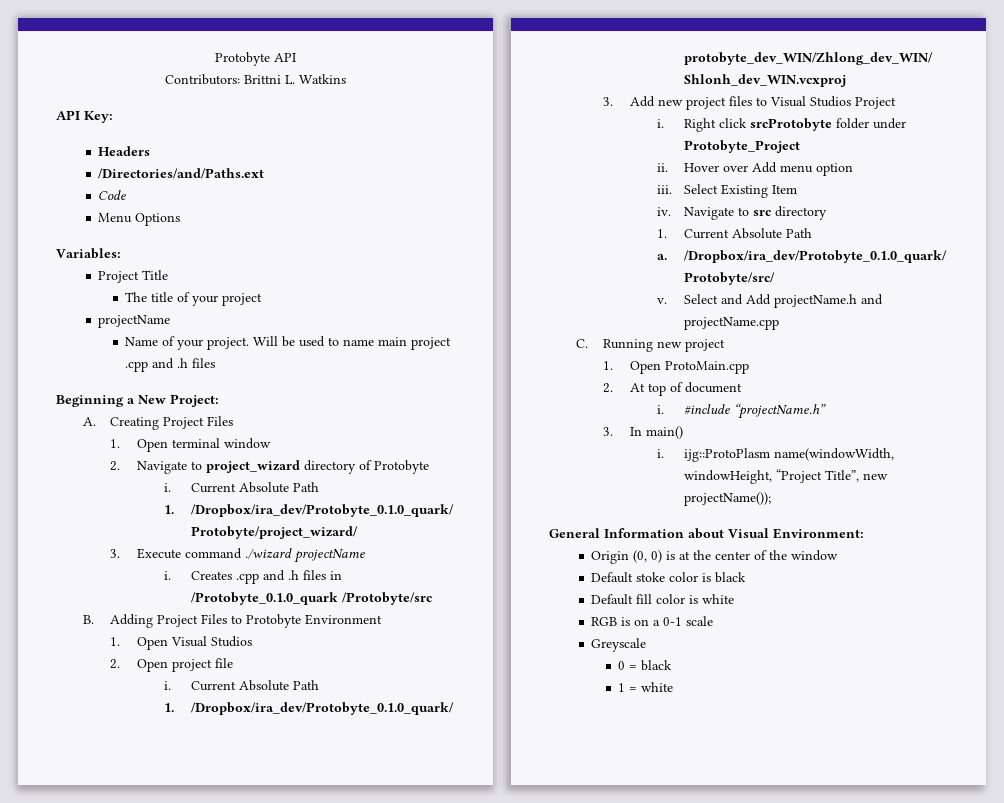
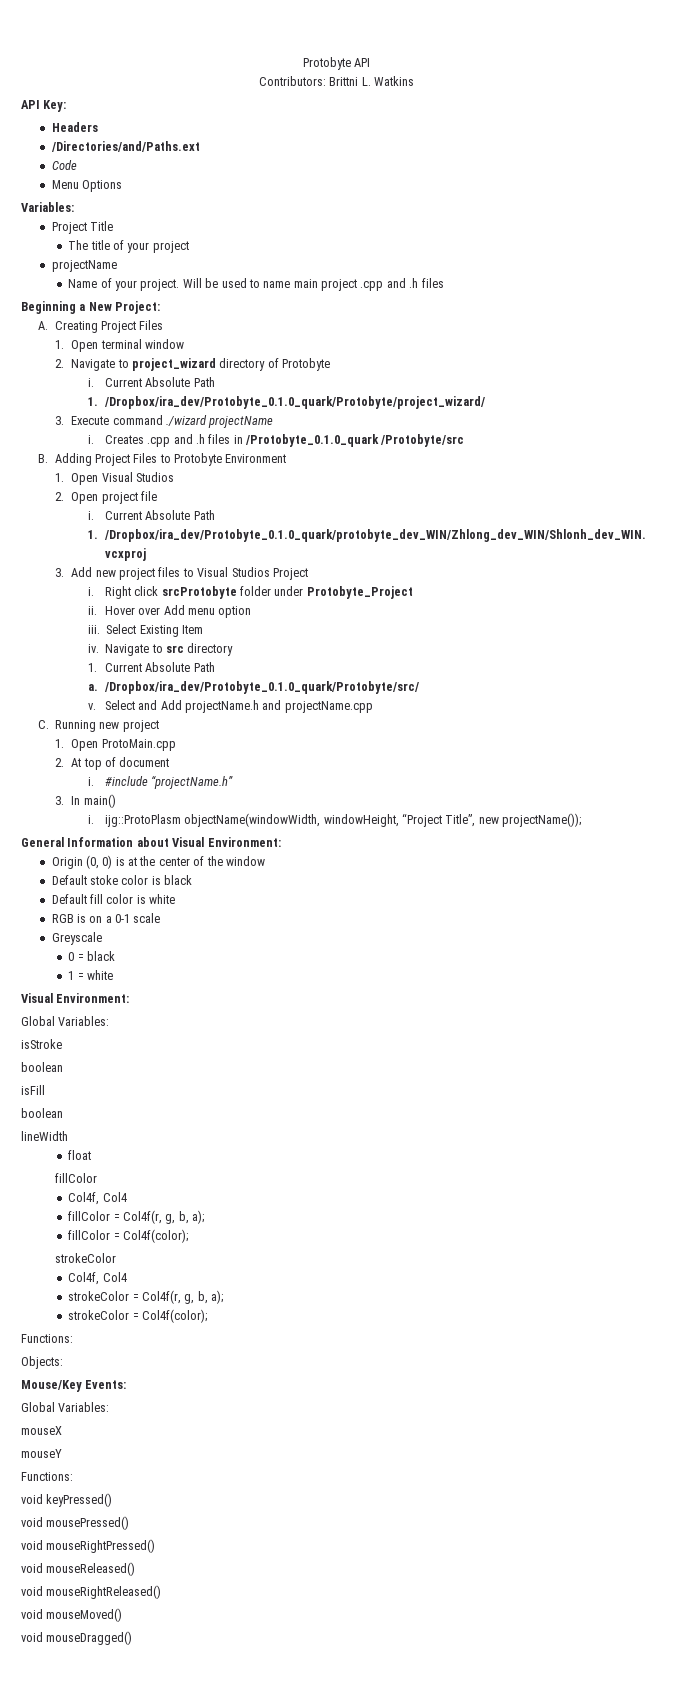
- i. ijg::ProtoPlasm name(windowWidth, windowHeight, “Project Title”, new projectName());
+ i. ijg::ProtoPlasm objectName(windowWidth, windowHeight, “Project Title”, new projectName());
  1 = white
+ Visual Environment:
+ Global Variables:
+ isStroke
+ boolean
+ isFill
+ boolean
+ lineWidth
+ float
+ fillColor
+ Col4f, Col4
+ fillColor = Col4f(r, g, b, a);
+ fillColor = Col4f(color);
+ strokeColor
+ Col4f, Col4
+ strokeColor = Col4f(r, g, b, a);
+ strokeColor = Col4f(color);
+ Functions:
+ Objects:
+ Mouse/Key Events:
+ Global Variables:
+ mouseX
+ mouseY
+ Functions:
+ void keyPressed()
+ void mousePressed()
+ void mouseRightPressed()
+ void mouseReleased()
+ void mouseRightReleased()
+ void mouseMoved()
+ void mouseDragged()

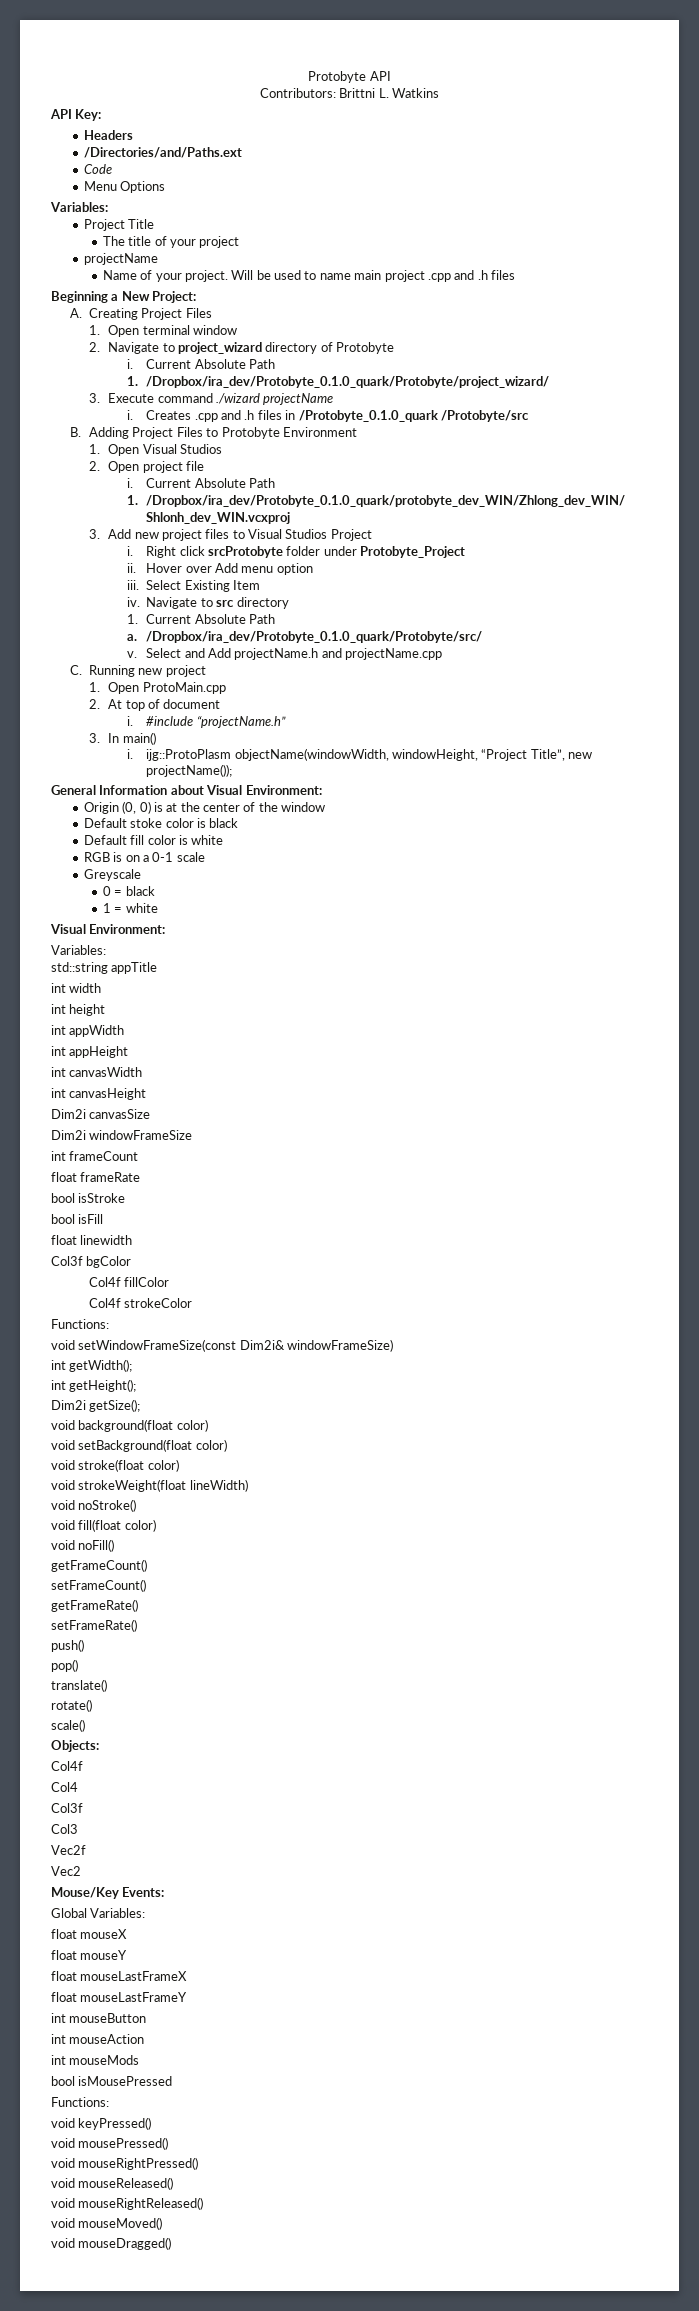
  1 = white
  Visual Environment:
- Global Variables:
- isStroke
- boolean
- isFill
- boolean
- lineWidth
- float
- fillColor
- Col4f, Col4
- fillColor = Col4f(r, g, b, a);
- fillColor = Col4f(color);
- strokeColor
- Col4f, Col4
- strokeColor = Col4f(r, g, b, a);
- strokeColor = Col4f(color);
+ Variables:
+ std::string appTitle
+ int width
+ int height
+ int appWidth
+ int appHeight
+ int canvasWidth
+ int canvasHeight
+ Dim2i canvasSize
+ Dim2i windowFrameSize
+ int frameCount
+ float frameRate
+ bool isStroke
+ bool isFill
+ float linewidth
+ Col3f bgColor
+ Col4f fillColor
+ Col4f strokeColor
  Functions:
+ void setWindowFrameSize(const Dim2i& windowFrameSize)
+ int getWidth();
+ int getHeight();
+ Dim2i getSize();
+ void background(float color)
+ void setBackground(float color)
+ void stroke(float color)
+ void strokeWeight(float lineWidth)
+ void noStroke()
+ void fill(float color)
+ void noFill()
+ getFrameCount()
+ setFrameCount()
+ getFrameRate()
+ setFrameRate()
+ push()
+ pop()
+ translate()
+ rotate()
+ scale()
  Objects:
+ Col4f
+ Col4
+ Col3f
+ Col3
+ Vec2f
+ Vec2
- mouseX
+ float mouseX
- mouseY
+ float mouseY
+ float mouseLastFrameX
+ float mouseLastFrameY
+ int mouseButton
+ int mouseAction
+ int mouseMods
+ bool isMousePressed

